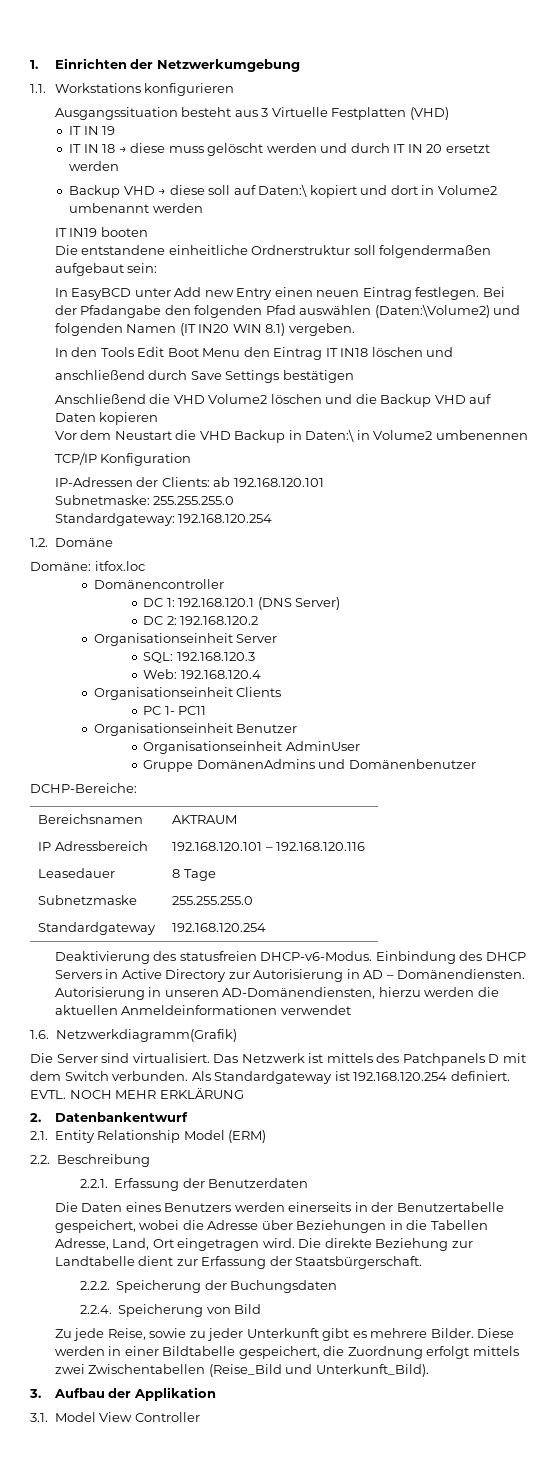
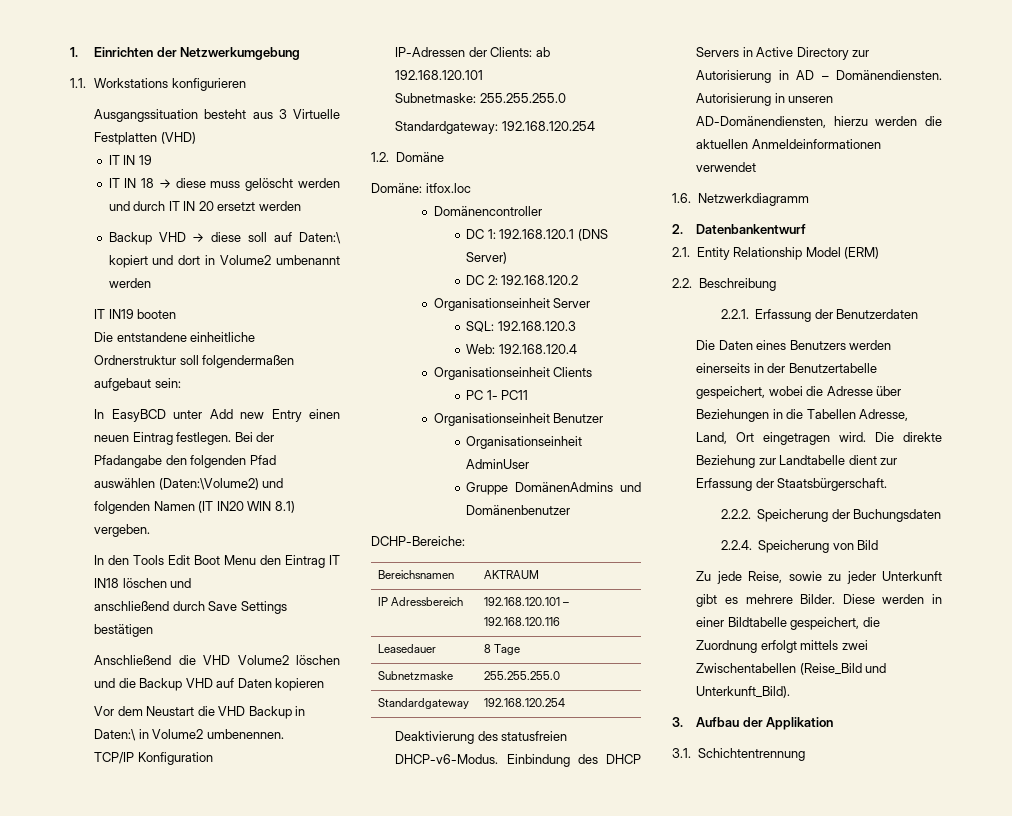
- Vor dem Neustart die VHD Backup in Daten:\ in Volume2 umbenennen
+ Vor dem Neustart die VHD Backup in Daten:\ in Volume2 umbenennen.
- 1.6. Netzwerkdiagramm(Grafik)
- Die Server sind virtualisiert. Das Netzwerk ist mittels des Patchpanels D mit dem Switch verbunden. Als Standardgateway ist 192.168.120.254 definiert. EVTL. NOCH MEHR ERKLÄRUNG
+ 1.6. Netzwerkdiagramm
- 3.1. Model View Controller
+ 3.1. Schichtentrennung

